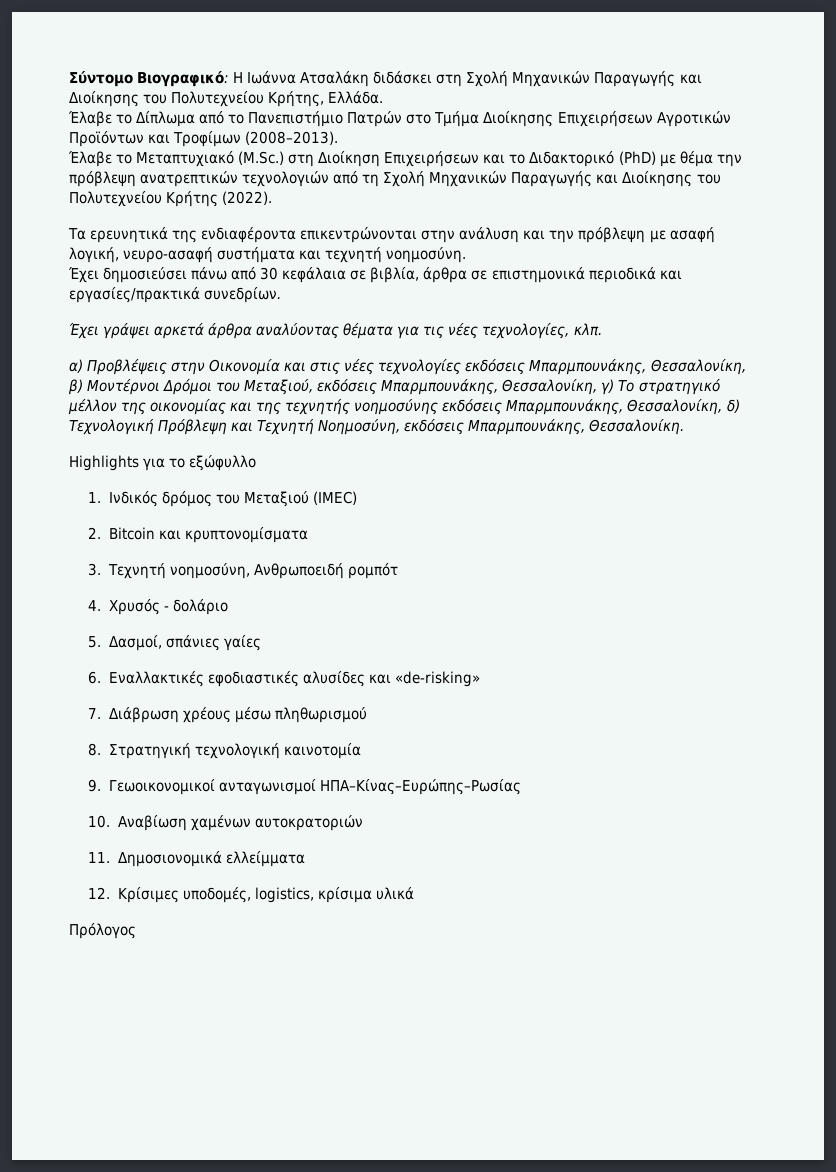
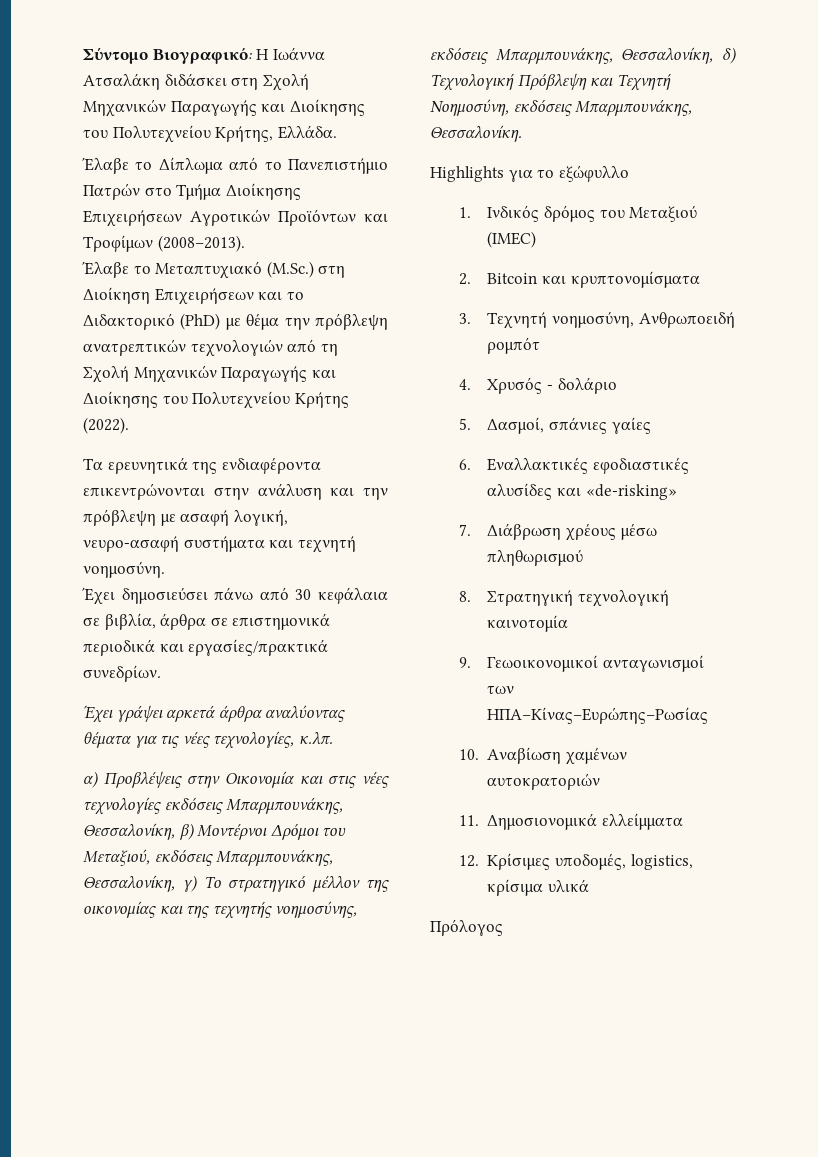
- Έχει γράψει αρκετά άρθρα αναλύοντας θέματα για τις νέες τεχνολογίες, κλπ.
+ Έχει γράψει αρκετά άρθρα αναλύοντας θέματα για τις νέες τεχνολογίες, κ.λπ.
- α) Προβλέψεις στην Οικονομία και στις νέες τεχνολογίες εκδόσεις Μπαρμπουνάκης, Θεσσαλονίκη, β) Μοντέρνοι Δρόμοι του Μεταξιού, εκδόσεις Μπαρμπουνάκης, Θεσσαλονίκη, γ) Το στρατηγικό μέλλον της οικονομίας και της τεχνητής νοημοσύνης εκδόσεις Μπαρμπουνάκης, Θεσσαλονίκη, δ) Τεχνολογική Πρόβλεψη και Τεχνητή Νοημοσύνη, εκδόσεις Μπαρμπουνάκης, Θεσσαλονίκη.
+ α) Προβλέψεις στην Οικονομία και στις νέες τεχνολογίες εκδόσεις Μπαρμπουνάκης, Θεσσαλονίκη, β) Μοντέρνοι Δρόμοι του Μεταξιού, εκδόσεις Μπαρμπουνάκης, Θεσσαλονίκη, γ) Το στρατηγικό μέλλον της οικονομίας και της τεχνητής νοημοσύνης, εκδόσεις Μπαρμπουνάκης, Θεσσαλονίκη, δ) Τεχνολογική Πρόβλεψη και Τεχνητή Νοημοσύνη, εκδόσεις Μπαρμπουνάκης, Θεσσαλονίκη.
- 9. Γεωοικονομικοί ανταγωνισμοί ΗΠΑ–Κίνας–Ευρώπης–Ρωσίας
+ 9. Γεωοικονομικοί ανταγωνισμοί των ΗΠΑ–Κίνας–Ευρώπης–Ρωσίας

